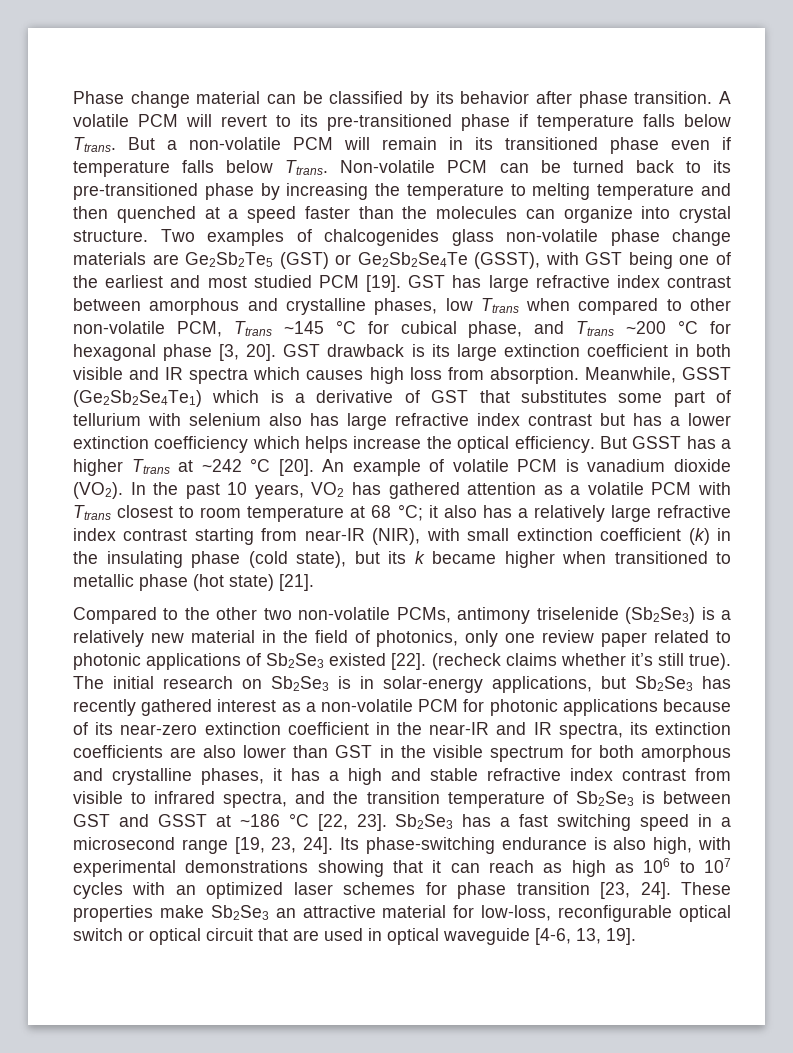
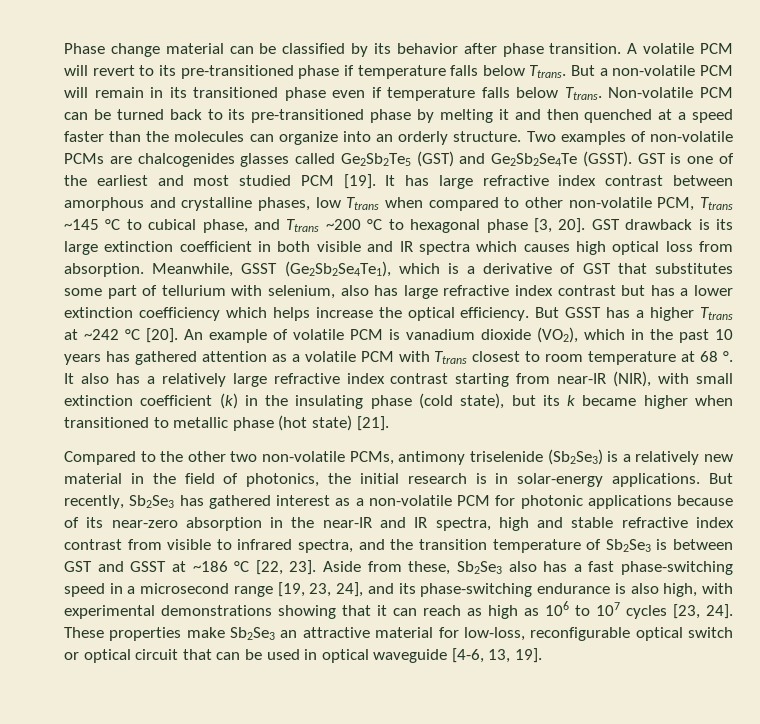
- Non-volatile PCM can be turned back to its pre-transitioned phase by increasing the temperature to melting temperature and then quenched at a speed faster than the molecules can organize into crystal structure.
+ Non-volatile PCM can be turned back to its pre-transitioned phase by melting it and then quenched at a speed faster than the molecules can organize into an orderly structure.
- Two examples of chalcogenides glass non-volatile phase change materials are Ge2Sb2Te5 (GST) or Ge2Sb2Se4Te (GSST), with GST being one of the earliest and most studied PCM [19].
+ Two examples of non-volatile PCMs are chalcogenides glasses called Ge2Sb2Te5 (GST) and Ge2Sb2Se4Te (GSST). GST is one of the earliest and most studied PCM [19].
- GST has large refractive index contrast between amorphous and crystalline phases, low Ttrans when compared to other non-volatile PCM, Ttrans ~145 °C for cubical phase, and Ttrans ~200 °C for hexagonal phase [3, 20].
+ It has large refractive index contrast between amorphous and crystalline phases, low Ttrans when compared to other non-volatile PCM, Ttrans ~145 °C to cubical phase, and Ttrans ~200 °C to hexagonal phase [3, 20].
- GST drawback is its large extinction coefficient in both visible and IR spectra which causes high loss from absorption.
+ GST drawback is its large extinction coefficient in both visible and IR spectra which causes high optical loss from absorption.
- Meanwhile, GSST (Ge2Sb2Se4Te1) which is a derivative of GST that substitutes some part of tellurium with selenium also has large refractive index contrast but has a lower extinction coefficiency which helps increase the optical efficiency.
+ Meanwhile, GSST (Ge2Sb2Se4Te1), which is a derivative of GST that substitutes some part of tellurium with selenium, also has large refractive index contrast but has a lower extinction coefficiency which helps increase the optical efficiency.
- An example of volatile PCM is vanadium dioxide (VO2). In the past 10 years, VO2 has gathered attention as a volatile PCM with Ttrans closest to room temperature at 68 °C; it also has a relatively large refractive index contrast starting from near-IR (NIR), with small extinction coefficient (k) in the insulating phase (cold state), but its k became higher when transitioned to metallic phase (hot state) [21].
+ An example of volatile PCM is vanadium dioxide (VO2), which in the past 10 years has gathered attention as a volatile PCM with Ttrans closest to room temperature at 68 °. It also has a relatively large refractive index contrast starting from near-IR (NIR), with small extinction coefficient (k) in the insulating phase (cold state), but its k became higher when transitioned to metallic phase (hot state) [21].
- Compared to the other two non-volatile PCMs, antimony triselenide (Sb2Se3) is a relatively new material in the field of photonics, only one review paper related to photonic applications of Sb2Se3 existed [22]. (recheck claims whether it’s still true). The initial research on Sb2Se3 is in solar-energy applications, but Sb2Se3 has recently gathered interest as a non-volatile PCM for photonic applications because of its near-zero extinction coefficient in the near-IR and IR spectra, its extinction coefficients are also lower than GST in the visible spectrum for both amorphous and crystalline phases, it has a high and stable refractive index contrast from visible to infrared spectra, and the transition temperature of Sb2Se3 is between GST and GSST at ~186 °C [22, 23].
+ Compared to the other two non-volatile PCMs, antimony triselenide (Sb2Se3) is a relatively new material in the field of photonics, the initial research is in solar-energy applications. But recently, Sb2Se3 has gathered interest as a non-volatile PCM for photonic applications because of its near-zero absorption in the near-IR and IR spectra, high and stable refractive index contrast from visible to infrared spectra, and the transition temperature of Sb2Se3 is between GST and GSST at ~186 °C [22, 23].
- Sb2Se3 has a fast switching speed in a microsecond range [19, 23, 24]. Its phase-switching endurance is also high, with experimental demonstrations showing that it can reach as high as 106 to 107 cycles with an optimized laser schemes for phase transition [23, 24].
+ Aside from these, Sb2Se3 also has a fast phase-switching speed in a microsecond range [19, 23, 24], and its phase-switching endurance is also high, with experimental demonstrations showing that it can reach as high as 106 to 107 cycles [23, 24].
- These properties make Sb2Se3 an attractive material for low-loss, reconfigurable optical switch or optical circuit that are used in optical waveguide [4-6, 13, 19].
+ These properties make Sb2Se3 an attractive material for low-loss, reconfigurable optical switch or optical circuit that can be used in optical waveguide [4-6, 13, 19].

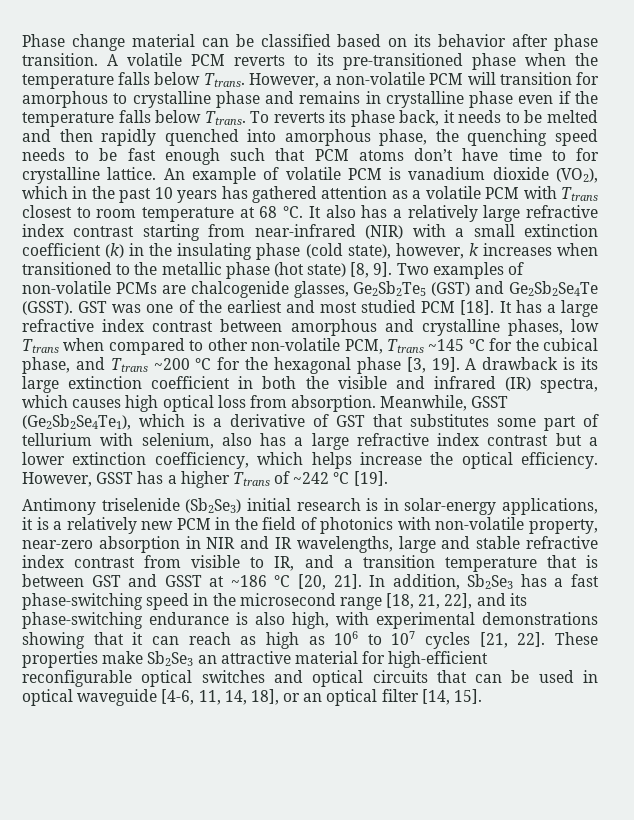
- Phase change material can be classified by its behavior after phase transition.
+ Phase change material can be classified based on its behavior after phase transition.
- A volatile PCM will revert to its pre-transitioned phase if temperature falls below Ttrans. But a non-volatile PCM will remain in its transitioned phase even if temperature falls below Ttrans. Non-volatile PCM can be turned back to its pre-transitioned phase by melting it and then quenched at a speed faster than the molecules can organize into an orderly structure. Two examples of non-volatile PCMs are chalcogenides glasses called Ge2Sb2Te5 (GST) and Ge2Sb2Se4Te (GSST). GST is one of the earliest and most studied PCM [19]. It has large refractive index contrast between amorphous and crystalline phases, low Ttrans when compared to other non-volatile PCM, Ttrans ~145 °C to cubical phase, and Ttrans ~200 °C to hexagonal phase [3, 20]. GST drawback is its large extinction coefficient in both visible and IR spectra which causes high optical loss from absorption. Meanwhile, GSST (Ge2Sb2Se4Te1), which is a derivative of GST that substitutes some part of tellurium with selenium, also has large refractive index contrast but has a lower extinction coefficiency which helps increase the optical efficiency. But GSST has a higher Ttrans at ~242 °C [20].
+ A volatile PCM reverts to its pre-transitioned phase when the temperature falls below Ttrans. However, a non-volatile PCM will transition for amorphous to crystalline phase and remains in crystalline phase even if the temperature falls below Ttrans. To reverts its phase back, it needs to be melted and then rapidly quenched into amorphous phase, the quenching speed needs to be fast enough such that PCM atoms don’t have time to for crystalline lattice.
- An example of volatile PCM is vanadium dioxide (VO2), which in the past 10 years has gathered attention as a volatile PCM with Ttrans closest to room temperature at 68 °.
+ An example of volatile PCM is vanadium dioxide (VO2), which in the past 10 years has gathered attention as a volatile PCM with Ttrans closest to room temperature at 68 °C.
- It also has a relatively large refractive index contrast starting from near-IR (NIR), with small extinction coefficient (k) in the insulating phase (cold state), but its k became higher when transitioned to metallic phase (hot state) [21].
- Compared to the other two non-volatile PCMs, antimony triselenide (Sb2Se3) is a relatively new material in the field of photonics, the initial research is in solar-energy applications. But recently, Sb2Se3 has gathered interest as a non-volatile PCM for photonic applications because of its near-zero absorption in the near-IR and IR spectra, high and stable refractive index contrast from visible to infrared spectra, and the transition temperature of Sb2Se3 is between GST and GSST at ~186 °C [22, 23]. Aside from these, Sb2Se3 also has a fast phase-switching speed in a microsecond range [19, 23, 24], and its phase-switching endurance is also high, with experimental demonstrations showing that it can reach as high as 106 to 107 cycles [23, 24].
+ It also has a relatively large refractive index contrast starting from near-infrared (NIR) with a small extinction coefficient (k) in the insulating phase (cold state), however, k increases when transitioned to the metallic phase (hot state) [8, 9]. Two examples of non-volatile PCMs are chalcogenide glasses, Ge2Sb2Te5 (GST) and Ge2Sb2Se4Te (GSST). GST was one of the earliest and most studied PCM [18]. It has a large refractive index contrast between amorphous and crystalline phases, low Ttrans when compared to other non-volatile PCM, Ttrans ~145 °C for the cubical phase, and Ttrans ~200 °C for the hexagonal phase [3, 19]. A drawback is its large extinction coefficient in both the visible and infrared (IR) spectra, which causes high optical loss from absorption. Meanwhile, GSST (Ge2Sb2Se4Te1), which is a derivative of GST that substitutes some part of tellurium with selenium, also has a large refractive index contrast but a lower extinction coefficiency, which helps increase the optical efficiency. However, GSST has a higher Ttrans of ~242 °C [19].
+ Antimony triselenide (Sb2Se3) initial research is in solar-energy applications, it is a relatively new PCM in the field of photonics with non-volatile property, near-zero absorption in NIR and IR wavelengths, large and stable refractive index contrast from visible to IR, and a transition temperature that is between GST and GSST at ~186 °C [20, 21]. In addition, Sb2Se3 has a fast phase-switching speed in the microsecond range [18, 21, 22], and its phase-switching endurance is also high, with experimental demonstrations showing that it can reach as high as 106 to 107 cycles [21, 22].
- These properties make Sb2Se3 an attractive material for low-loss, reconfigurable optical switch or optical circuit that can be used in optical waveguide [4-6, 13, 19].
+ These properties make Sb2Se3 an attractive material for high-efficient reconfigurable optical switches and optical circuits that can be used in optical waveguide [4-6, 11, 14, 18], or an optical filter [14, 15].

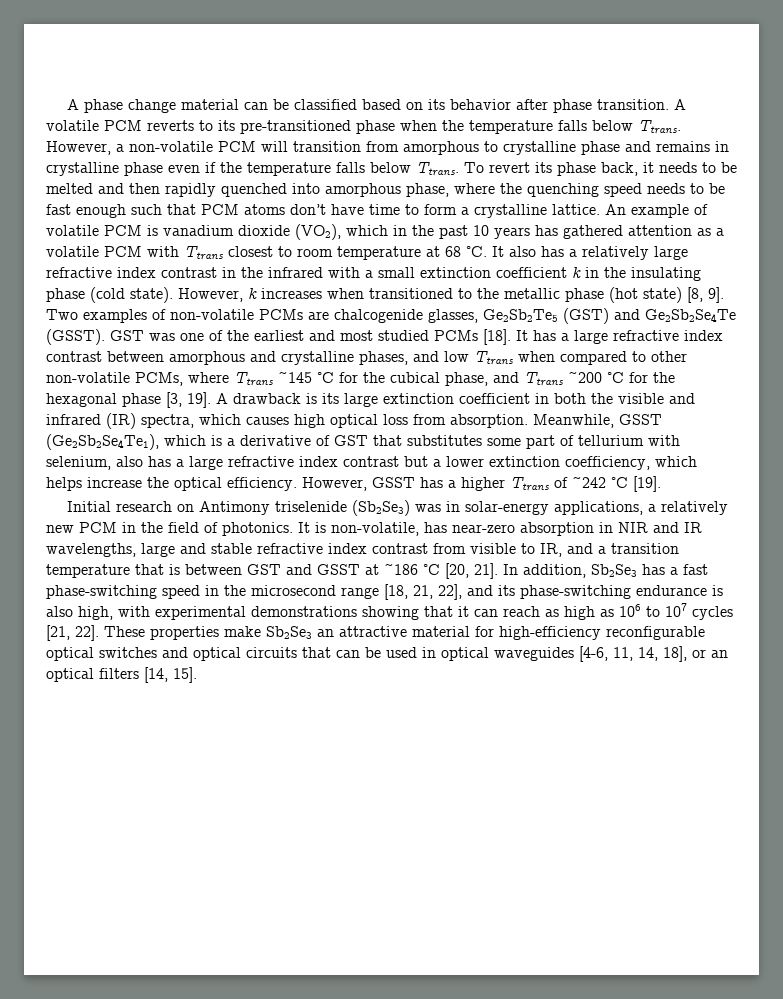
- Phase change material can be classified based on its behavior after phase transition.
+ A phase change material can be classified based on its behavior after phase transition.
- However, a non-volatile PCM will transition for amorphous to crystalline phase and remains in crystalline phase even if the temperature falls below Ttrans.
+ However, a non-volatile PCM will transition from amorphous to crystalline phase and remains in crystalline phase even if the temperature falls below Ttrans.
- To reverts its phase back, it needs to be melted and then rapidly quenched into amorphous phase, the quenching speed needs to be fast enough such that PCM atoms don’t have time to for crystalline lattice.
+ To revert its phase back, it needs to be melted and then rapidly quenched into amorphous phase, where the quenching speed needs to be fast enough such that PCM atoms don’t have time to form a crystalline lattice.
- It also has a relatively large refractive index contrast starting from near-infrared (NIR) with a small extinction coefficient (k) in the insulating phase (cold state), however, k increases when transitioned to the metallic phase (hot state) [8, 9].
+ It also has a relatively large refractive index contrast in the infrared with a small extinction coefficient k in the insulating phase (cold state). However, k increases when transitioned to the metallic phase (hot state) [8, 9].
- GST was one of the earliest and most studied PCM [18].
+ GST was one of the earliest and most studied PCMs [18].
- It has a large refractive index contrast between amorphous and crystalline phases, low Ttrans when compared to other non-volatile PCM, Ttrans ~145 °C for the cubical phase, and Ttrans ~200 °C for the hexagonal phase [3, 19].
+ It has a large refractive index contrast between amorphous and crystalline phases, and low Ttrans when compared to other non-volatile PCMs, where Ttrans ~145 °C for the cubical phase, and Ttrans ~200 °C for the hexagonal phase [3, 19].
- Antimony triselenide (Sb2Se3) initial research is in solar-energy applications, it is a relatively new PCM in the field of photonics with non-volatile property, near-zero absorption in NIR and IR wavelengths, large and stable refractive index contrast from visible to IR, and a transition temperature that is between GST and GSST at ~186 °C [20, 21].
+ Initial research on Antimony triselenide (Sb2Se3) was in solar-energy applications, a relatively new PCM in the field of photonics. It is non-volatile, has near-zero absorption in NIR and IR wavelengths, large and stable refractive index contrast from visible to IR, and a transition temperature that is between GST and GSST at ~186 °C [20, 21].
- These properties make Sb2Se3 an attractive material for high-efficient reconfigurable optical switches and optical circuits that can be used in optical waveguide [4-6, 11, 14, 18], or an optical filter [14, 15].
+ These properties make Sb2Se3 an attractive material for high-efficiency reconfigurable optical switches and optical circuits that can be used in optical waveguides [4-6, 11, 14, 18], or an optical filters [14, 15].

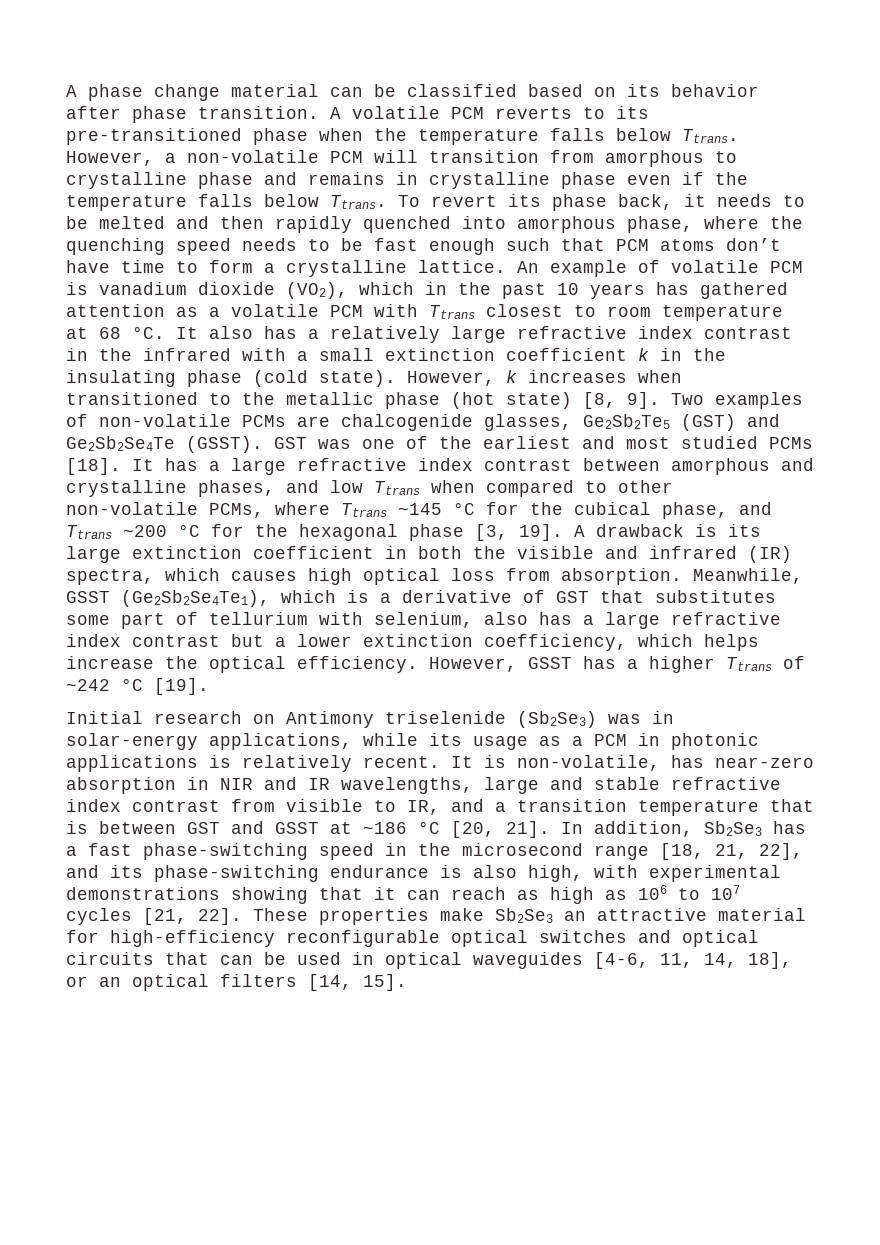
- Initial research on Antimony triselenide (Sb2Se3) was in solar-energy applications, a relatively new PCM in the field of photonics.
+ Initial research on Antimony triselenide (Sb2Se3) was in solar-energy applications, while its usage as a PCM in photonic applications is relatively recent.

